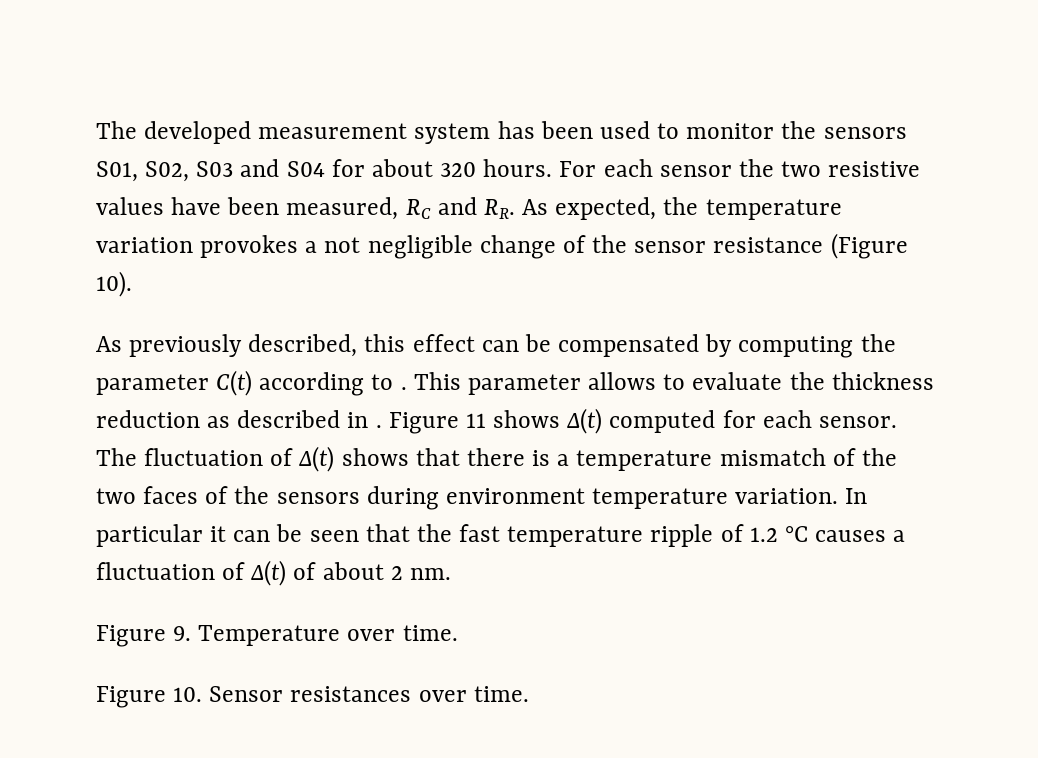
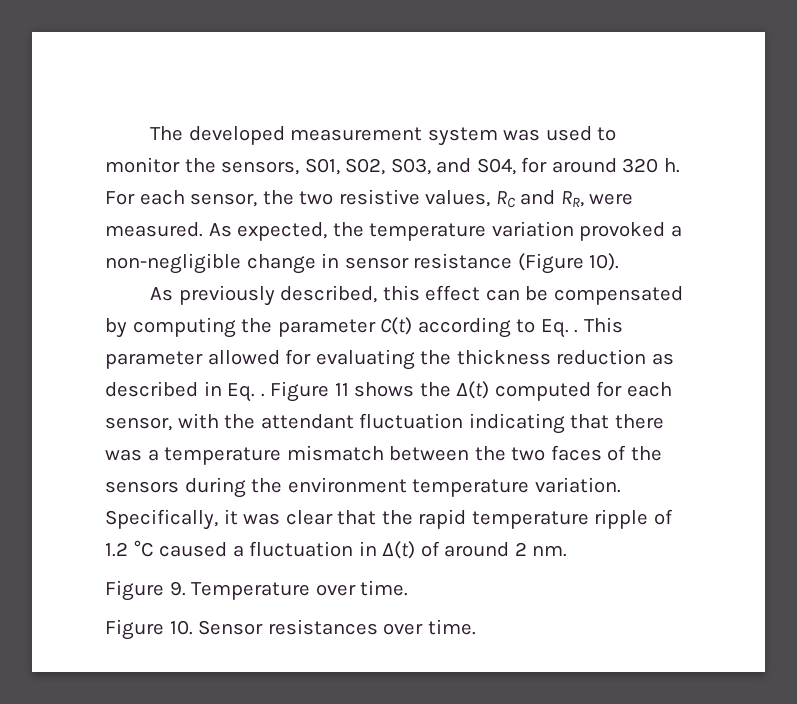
- The developed measurement system has been used to monitor the sensors S01, S02, S03 and S04 for about 320 hours.
+ The developed measurement system was used to monitor the sensors, S01, S02, S03, and S04, for around 320 h.
- For each sensor the two resistive values have been measured, RC and RR. As expected, the temperature variation provokes a not negligible change of the sensor resistance (Figure 10).
+ For each sensor, the two resistive values, RC and RR, were measured. As expected, the temperature variation provoked a non-negligible change in sensor resistance (Figure 10).
- As previously described, this effect can be compensated by computing the parameter C(t) according to .
+ As previously described, this effect can be compensated by computing the parameter C(t) according to Eq. .
- This parameter allows to evaluate the thickness reduction as described in .
+ This parameter allowed for evaluating the thickness reduction as described in Eq. .
- Figure 11 shows Δ(t) computed for each sensor. The fluctuation of Δ(t) shows that there is a temperature mismatch of the two faces of the sensors during environment temperature variation.
+ Figure 11 shows the Δ(t) computed for each sensor, with the attendant fluctuation indicating that there was a temperature mismatch between the two faces of the sensors during the environment temperature variation.
- In particular it can be seen that the fast temperature ripple of 1.2 °C causes a fluctuation of Δ(t) of about 2 nm.
+ Specifically, it was clear that the rapid temperature ripple of 1.2 °C caused a fluctuation in Δ(t) of around 2 nm.

